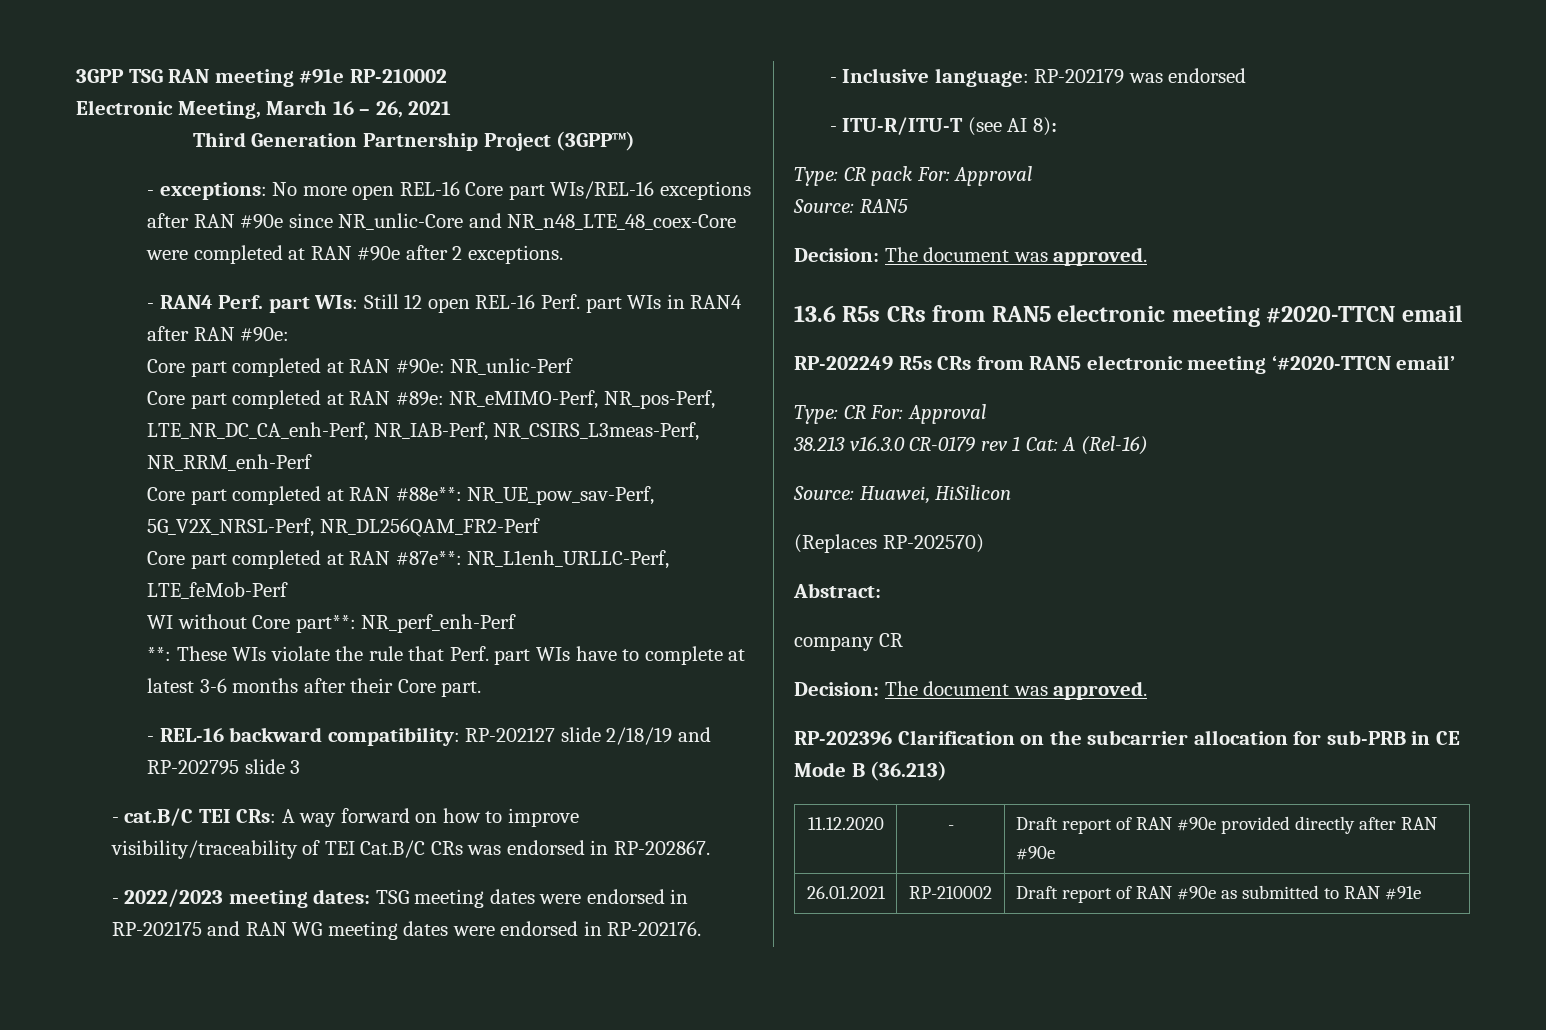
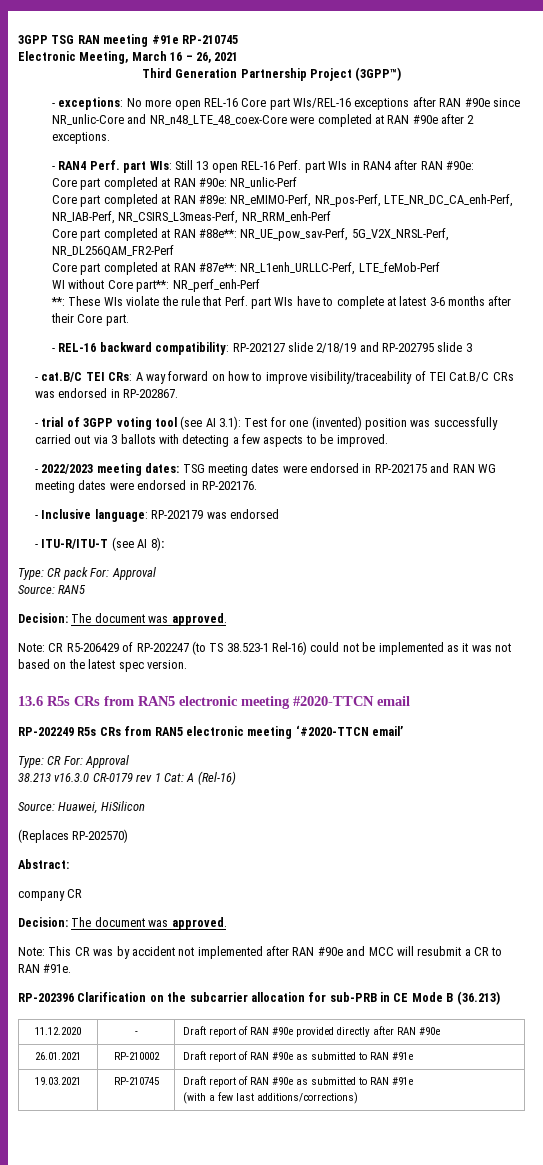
- 3GPP TSG RAN meeting #91e RP-210002
+ 3GPP TSG RAN meeting #91e RP-210745
- - RAN4 Perf. part WIs: Still 12 open REL-16 Perf. part WIs in RAN4 after RAN #90e:
+ - RAN4 Perf. part WIs: Still 13 open REL-16 Perf. part WIs in RAN4 after RAN #90e:
+ - trial of 3GPP voting tool (see AI 3.1): Test for one (invented) position was successfully carried out via 3 ballots with detecting a few aspects to be improved.
+ Note: CR R5-206429 of RP-202247 (to TS 38.523-1 Rel-16) could not be implemented as it was not based on the latest spec version.
+ Note: This CR was by accident not implemented after RAN #90e and MCC will resubmit a CR to RAN #91e.
+ 19.03.2021 | RP-210745 | Draft report of RAN #90e as submitted to RAN #91e
+ (with a few last additions/corrections)

